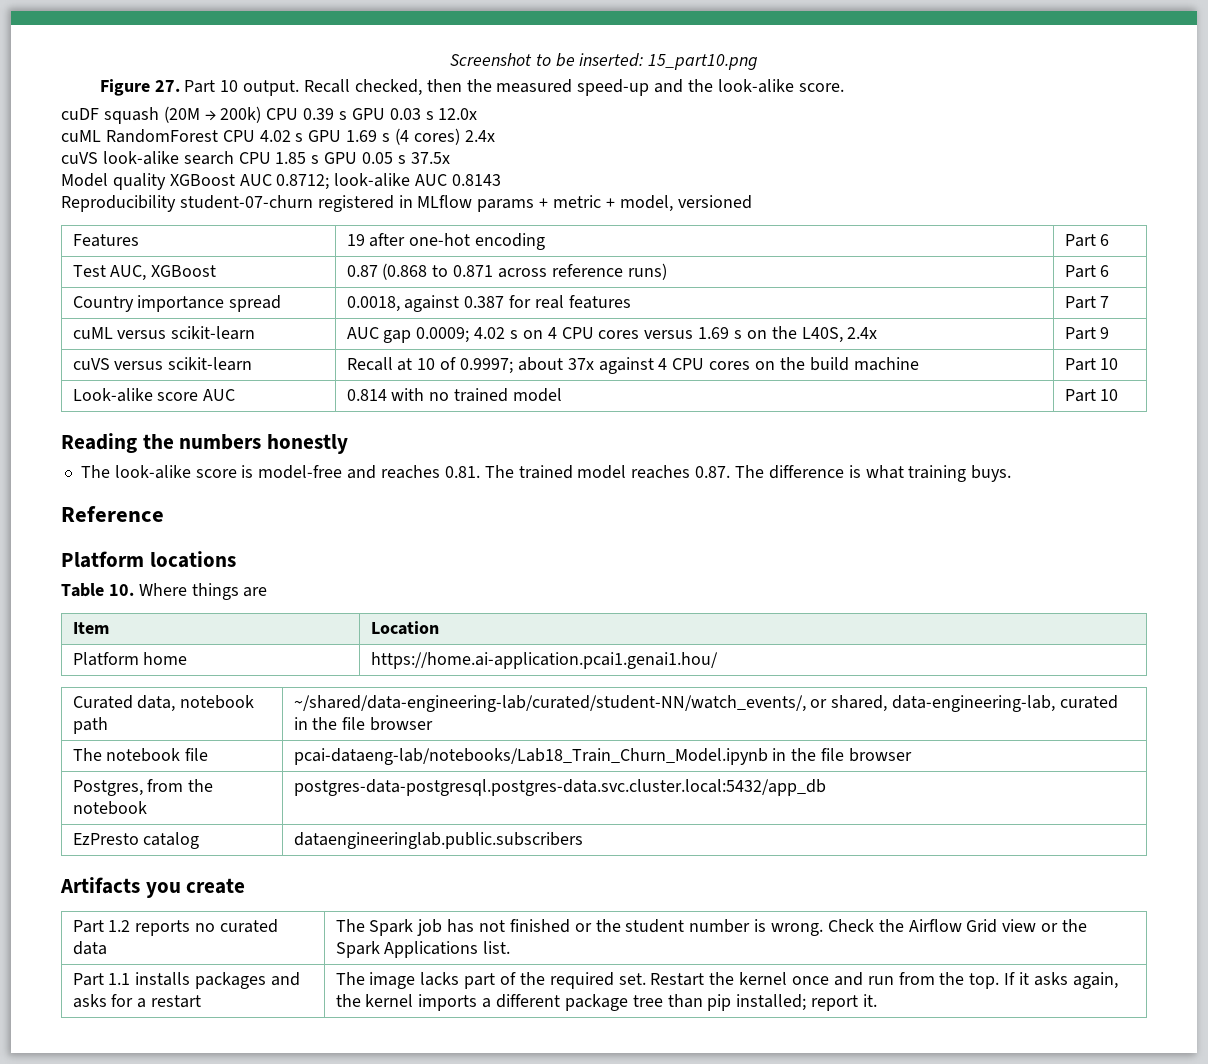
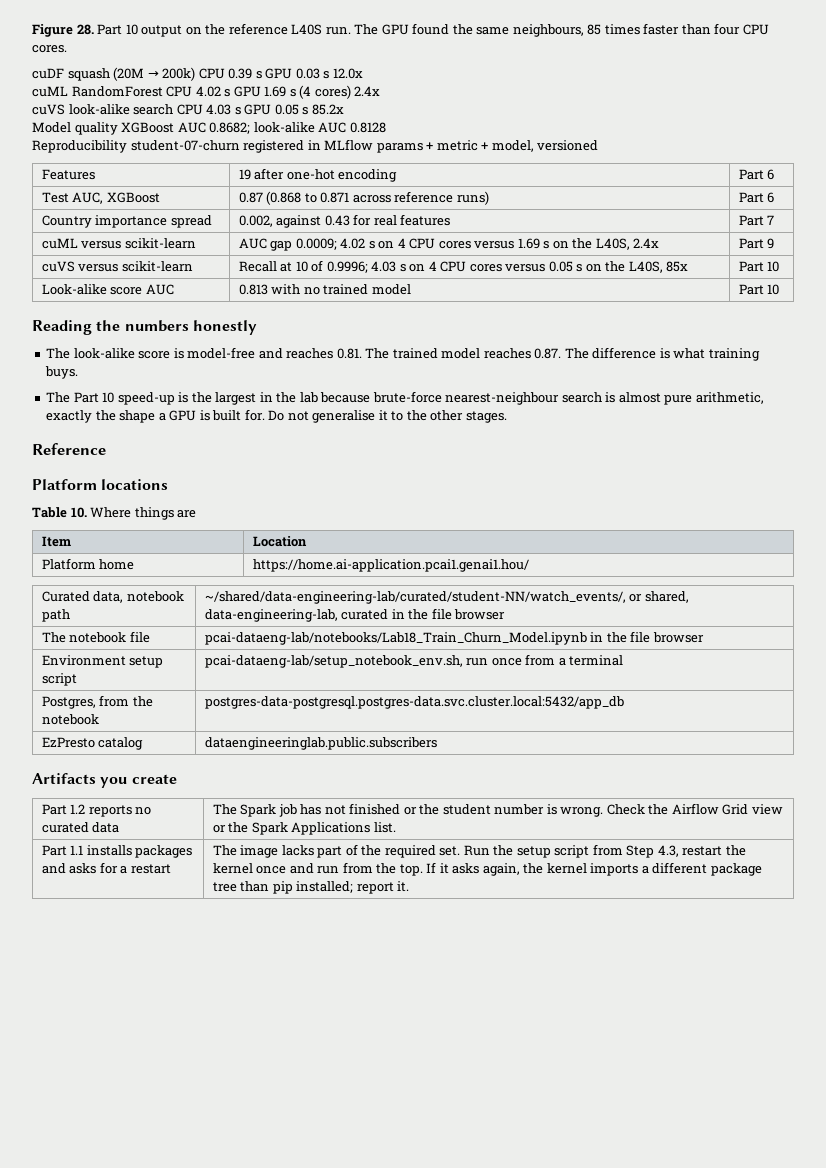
- Screenshot to be inserted: 15_part10.png
- Figure 27. Part 10 output. Recall checked, then the measured speed-up and the look-alike score.
+ Figure 28. Part 10 output on the reference L40S run. The GPU found the same neighbours, 85 times faster than four CPU cores.
- cuVS look-alike search CPU 1.85 s GPU 0.05 s 37.5x
+ cuVS look-alike search CPU 4.03 s GPU 0.05 s 85.2x
- Model quality XGBoost AUC 0.8712; look-alike AUC 0.8143
+ Model quality XGBoost AUC 0.8682; look-alike AUC 0.8128
- Country importance spread | 0.0018, against 0.387 for real features | Part 7
+ Country importance spread | 0.002, against 0.43 for real features | Part 7
- cuVS versus scikit-learn | Recall at 10 of 0.9997; about 37x against 4 CPU cores on the build machine | Part 10
+ cuVS versus scikit-learn | Recall at 10 of 0.9996; 4.03 s on 4 CPU cores versus 0.05 s on the L40S, 85x | Part 10
- Look-alike score AUC | 0.814 with no trained model | Part 10
+ Look-alike score AUC | 0.813 with no trained model | Part 10
+ The Part 10 speed-up is the largest in the lab because brute-force nearest-neighbour search is almost pure arithmetic, exactly the shape a GPU is built for. Do not generalise it to the other stages.
+ Environment setup script | pcai-dataeng-lab/setup_notebook_env.sh, run once from a terminal
- Restart the kernel once and run from the top.
+ Run the setup script from Step 4.3, restart the kernel once and run from the top.

